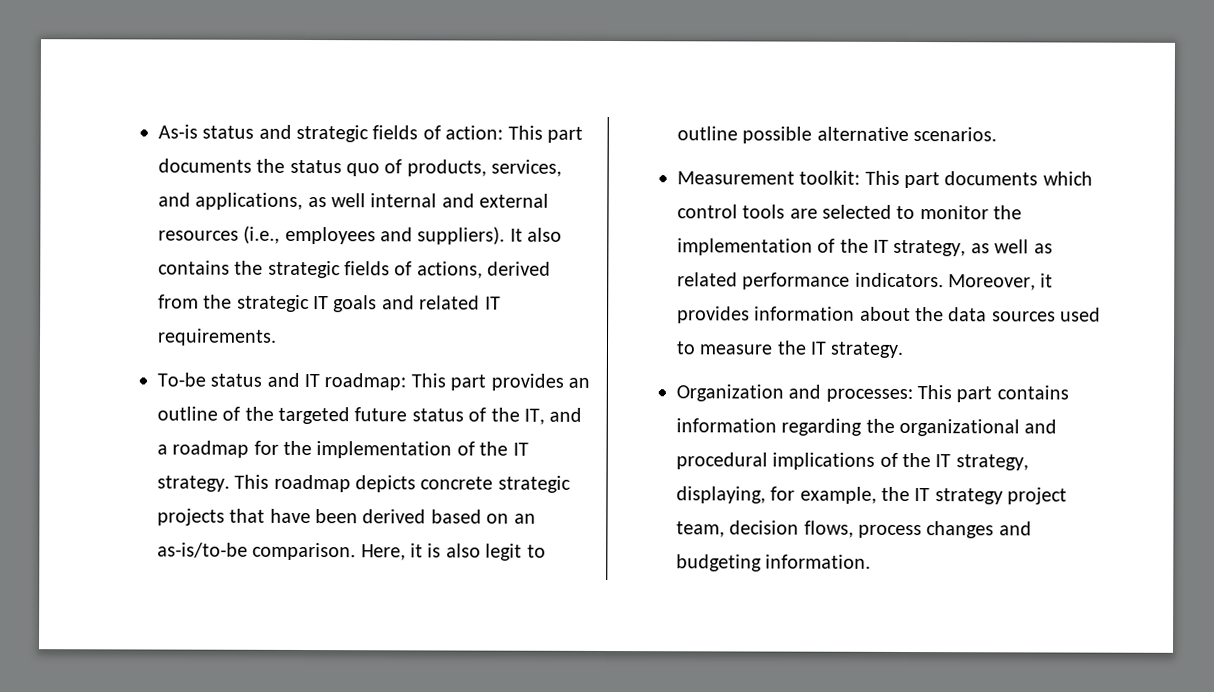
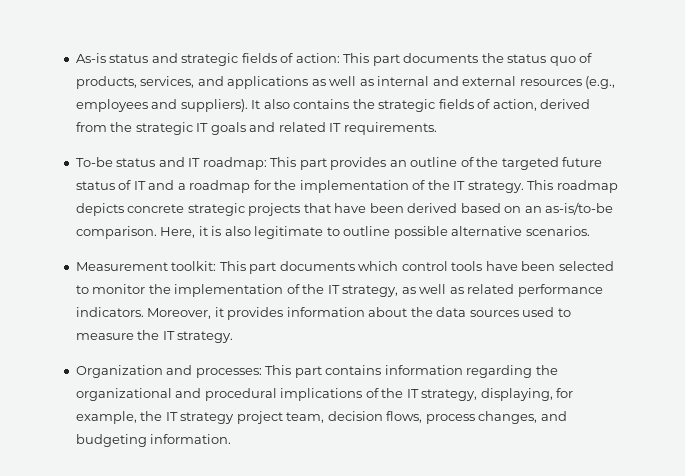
- As-is status and strategic fields of action: This part documents the status quo of products, services, and applications, as well internal and external resources (i.e., employees and suppliers).
+ As-is status and strategic fields of action: This part documents the status quo of products, services, and applications as well as internal and external resources (e.g., employees and suppliers).
- It also contains the strategic fields of actions, derived from the strategic IT goals and related IT requirements.
+ It also contains the strategic fields of action, derived from the strategic IT goals and related IT requirements.
- To-be status and IT roadmap: This part provides an outline of the targeted future status of the IT, and a roadmap for the implementation of the IT strategy.
+ To-be status and IT roadmap: This part provides an outline of the targeted future status of IT and a roadmap for the implementation of the IT strategy.
- Here, it is also legit to outline possible alternative scenarios.
+ Here, it is also legitimate to outline possible alternative scenarios.
- Measurement toolkit: This part documents which control tools are selected to monitor the implementation of the IT strategy, as well as related performance indicators.
+ Measurement toolkit: This part documents which control tools have been selected to monitor the implementation of the IT strategy, as well as related performance indicators.
- Organization and processes: This part contains information regarding the organizational and procedural implications of the IT strategy, displaying, for example, the IT strategy project team, decision flows, process changes and budgeting information.
+ Organization and processes: This part contains information regarding the organizational and procedural implications of the IT strategy, displaying, for example, the IT strategy project team, decision flows, process changes, and budgeting information.

